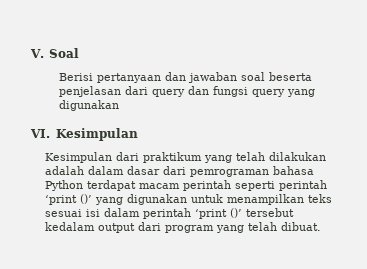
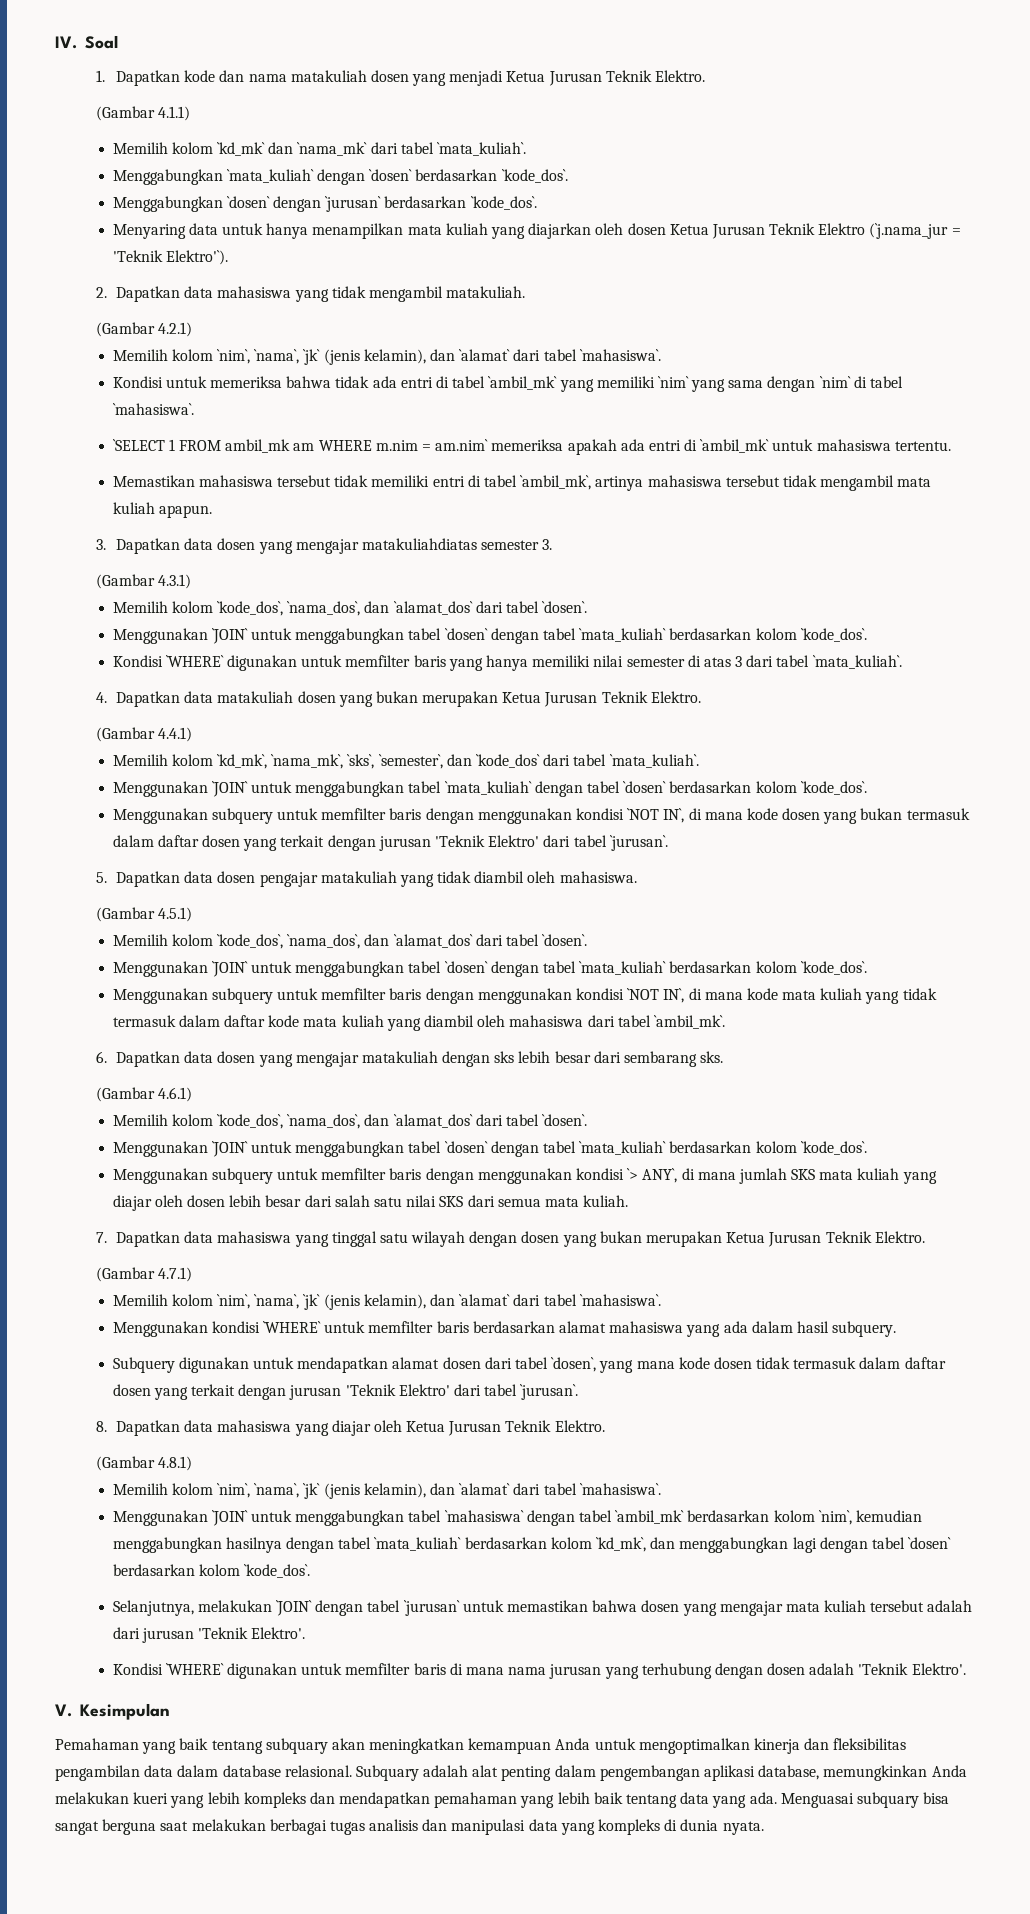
- V. Soal
+ IV. Soal
- Berisi pertanyaan dan jawaban soal beserta penjelasan dari query dan fungsi query yang digunakan
- VI. Kesimpulan
- Kesimpulan dari praktikum yang telah dilakukan adalah dalam dasar dari pemrograman bahasa Python terdapat macam perintah seperti perintah ‘print ()’ yang digunakan untuk menampilkan teks sesuai isi dalam perintah ‘print ()’ tersebut kedalam output dari program yang telah dibuat.
+ 1. Dapatkan kode dan nama matakuliah dosen yang menjadi Ketua Jurusan Teknik Elektro.
+ (Gambar 4.1.1)
+ Memilih kolom `kd_mk` dan `nama_mk` dari tabel `mata_kuliah`.
+ Menggabungkan `mata_kuliah` dengan `dosen` berdasarkan `kode_dos`.
+ Menggabungkan `dosen` dengan `jurusan` berdasarkan `kode_dos`.
+ Menyaring data untuk hanya menampilkan mata kuliah yang diajarkan oleh dosen Ketua Jurusan Teknik Elektro (`j.nama_jur = 'Teknik Elektro'`).
+ 2. Dapatkan data mahasiswa yang tidak mengambil matakuliah.
+ (Gambar 4.2.1)
+ Memilih kolom `nim`, `nama`, `jk` (jenis kelamin), dan `alamat` dari tabel `mahasiswa`.
+ Kondisi untuk memeriksa bahwa tidak ada entri di tabel `ambil_mk` yang memiliki `nim` yang sama dengan `nim` di tabel `mahasiswa`.
+ `SELECT 1 FROM ambil_mk am WHERE m.nim = am.nim` memeriksa apakah ada entri di `ambil_mk` untuk mahasiswa tertentu.
+ Memastikan mahasiswa tersebut tidak memiliki entri di tabel `ambil_mk`, artinya mahasiswa tersebut tidak mengambil mata kuliah apapun.
+ 3. Dapatkan data dosen yang mengajar matakuliahdiatas semester 3.
+ (Gambar 4.3.1)
+ Memilih kolom `kode_dos`, `nama_dos`, dan `alamat_dos` dari tabel `dosen`.
+ Menggunakan `JOIN` untuk menggabungkan tabel `dosen` dengan tabel `mata_kuliah` berdasarkan kolom `kode_dos`.
+ Kondisi `WHERE` digunakan untuk memfilter baris yang hanya memiliki nilai semester di atas 3 dari tabel `mata_kuliah`.
+ 4. Dapatkan data matakuliah dosen yang bukan merupakan Ketua Jurusan Teknik Elektro.
+ (Gambar 4.4.1)
+ Memilih kolom `kd_mk`, `nama_mk`, `sks`, `semester`, dan `kode_dos` dari tabel `mata_kuliah`.
+ Menggunakan `JOIN` untuk menggabungkan tabel `mata_kuliah` dengan tabel `dosen` berdasarkan kolom `kode_dos`.
+ Menggunakan subquery untuk memfilter baris dengan menggunakan kondisi `NOT IN`, di mana kode dosen yang bukan termasuk dalam daftar dosen yang terkait dengan jurusan 'Teknik Elektro' dari tabel `jurusan`.
+ 5. Dapatkan data dosen pengajar matakuliah yang tidak diambil oleh mahasiswa.
+ (Gambar 4.5.1)
+ Memilih kolom `kode_dos`, `nama_dos`, dan `alamat_dos` dari tabel `dosen`.
+ Menggunakan `JOIN` untuk menggabungkan tabel `dosen` dengan tabel `mata_kuliah` berdasarkan kolom `kode_dos`.
+ Menggunakan subquery untuk memfilter baris dengan menggunakan kondisi `NOT IN`, di mana kode mata kuliah yang tidak termasuk dalam daftar kode mata kuliah yang diambil oleh mahasiswa dari tabel `ambil_mk`.
+ 6. Dapatkan data dosen yang mengajar matakuliah dengan sks lebih besar dari sembarang sks.
+ (Gambar 4.6.1)
+ Memilih kolom `kode_dos`, `nama_dos`, dan `alamat_dos` dari tabel `dosen`.
+ Menggunakan `JOIN` untuk menggabungkan tabel `dosen` dengan tabel `mata_kuliah` berdasarkan kolom `kode_dos`.
+ Menggunakan subquery untuk memfilter baris dengan menggunakan kondisi `> ANY`, di mana jumlah SKS mata kuliah yang diajar oleh dosen lebih besar dari salah satu nilai SKS dari semua mata kuliah.
+ 7. Dapatkan data mahasiswa yang tinggal satu wilayah dengan dosen yang bukan merupakan Ketua Jurusan Teknik Elektro.
+ (Gambar 4.7.1)
+ Memilih kolom `nim`, `nama`, `jk` (jenis kelamin), dan `alamat` dari tabel `mahasiswa`.
+ Menggunakan kondisi `WHERE` untuk memfilter baris berdasarkan alamat mahasiswa yang ada dalam hasil subquery.
+ Subquery digunakan untuk mendapatkan alamat dosen dari tabel `dosen`, yang mana kode dosen tidak termasuk dalam daftar dosen yang terkait dengan jurusan 'Teknik Elektro' dari tabel `jurusan`.
+ 8. Dapatkan data mahasiswa yang diajar oleh Ketua Jurusan Teknik Elektro.
+ (Gambar 4.8.1)
+ Memilih kolom `nim`, `nama`, `jk` (jenis kelamin), dan `alamat` dari tabel `mahasiswa`.
+ Menggunakan `JOIN` untuk menggabungkan tabel `mahasiswa` dengan tabel `ambil_mk` berdasarkan kolom `nim`, kemudian menggabungkan hasilnya dengan tabel `mata_kuliah` berdasarkan kolom `kd_mk`, dan menggabungkan lagi dengan tabel `dosen` berdasarkan kolom `kode_dos`.
+ Selanjutnya, melakukan `JOIN` dengan tabel `jurusan` untuk memastikan bahwa dosen yang mengajar mata kuliah tersebut adalah dari jurusan 'Teknik Elektro'.
+ Kondisi `WHERE` digunakan untuk memfilter baris di mana nama jurusan yang terhubung dengan dosen adalah 'Teknik Elektro'.
+ V. Kesimpulan
+ Pemahaman yang baik tentang subquary akan meningkatkan kemampuan Anda untuk mengoptimalkan kinerja dan fleksibilitas pengambilan data dalam database relasional. Subquary adalah alat penting dalam pengembangan aplikasi database, memungkinkan Anda melakukan kueri yang lebih kompleks dan mendapatkan pemahaman yang lebih baik tentang data yang ada. Menguasai subquary bisa sangat berguna saat melakukan berbagai tugas analisis dan manipulasi data yang kompleks di dunia nyata.

